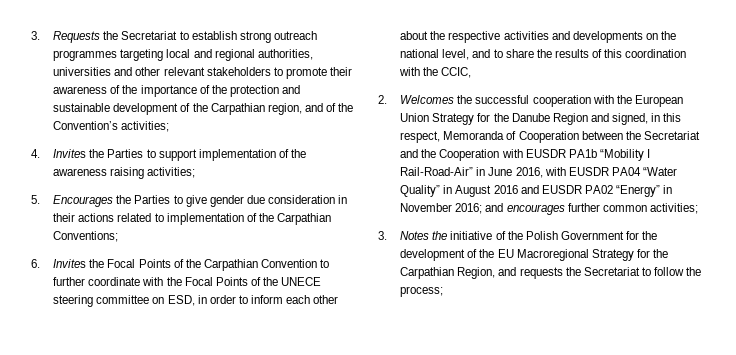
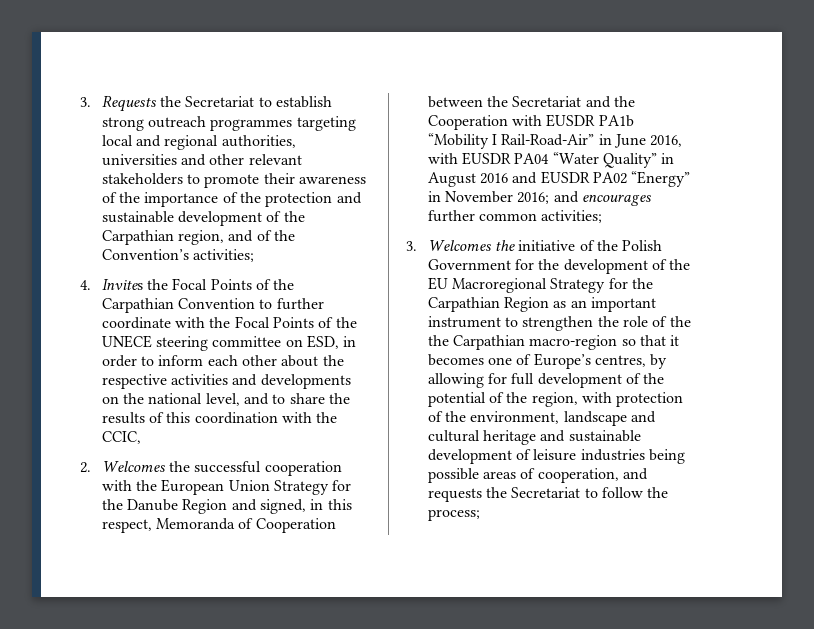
- 4. Invites the Parties to support implementation of the awareness raising activities;
- 5. Encourages the Parties to give gender due consideration in their actions related to implementation of the Carpathian Conventions;
- 6. Invites the Focal Points of the Carpathian Convention to further coordinate with the Focal Points of the UNECE steering committee on ESD, in order to inform each other about the respective activities and developments on the national level, and to share the results of this coordination with the CCIC,
+ 4. Invites the Focal Points of the Carpathian Convention to further coordinate with the Focal Points of the UNECE steering committee on ESD, in order to inform each other about the respective activities and developments on the national level, and to share the results of this coordination with the CCIC,
- 3. Notes the initiative of the Polish Government for the development of the EU Macroregional Strategy for the Carpathian Region, and requests the Secretariat to follow the process;
+ 3. Welcomes the initiative of the Polish Government for the development of the EU Macroregional Strategy for the Carpathian Region as an important instrument to strengthen the role of the the Carpathian macro-region so that it becomes one of Europe’s centres, by allowing for full development of the potential of the region, with protection of the environment, landscape and cultural heritage and sustainable development of leisure industries being possible areas of cooperation, and requests the Secretariat to follow the process;

